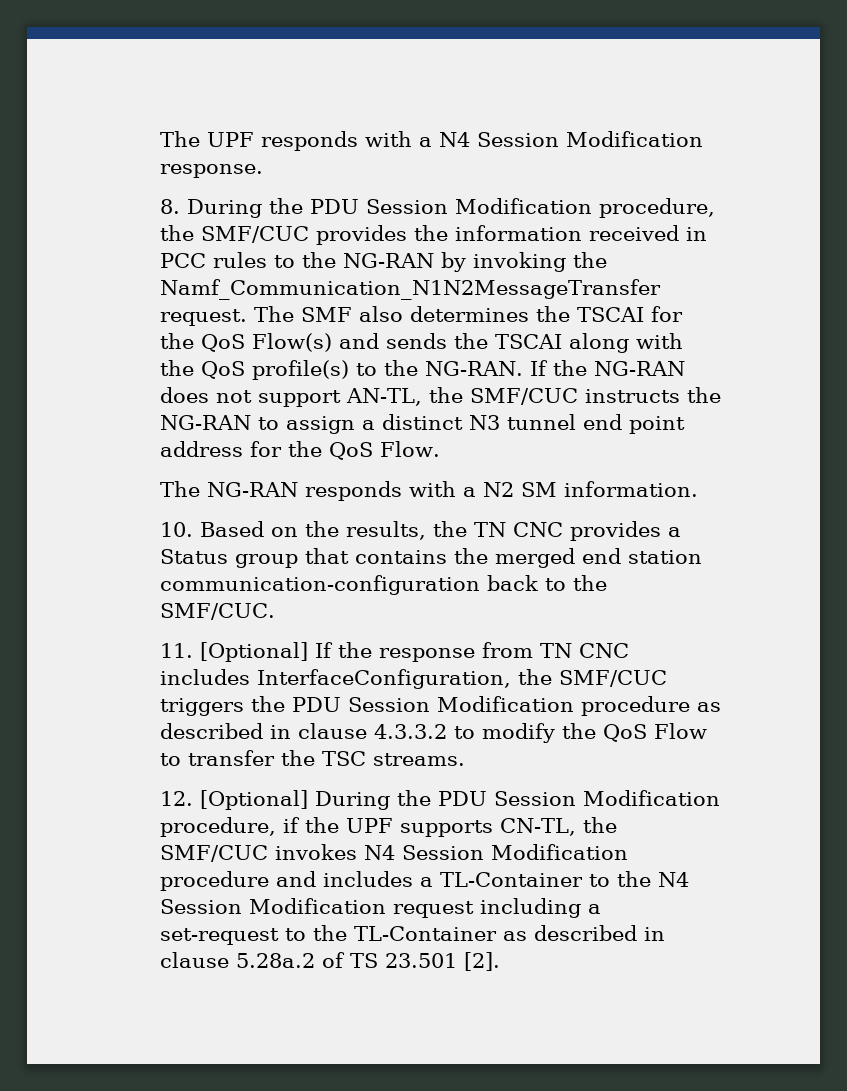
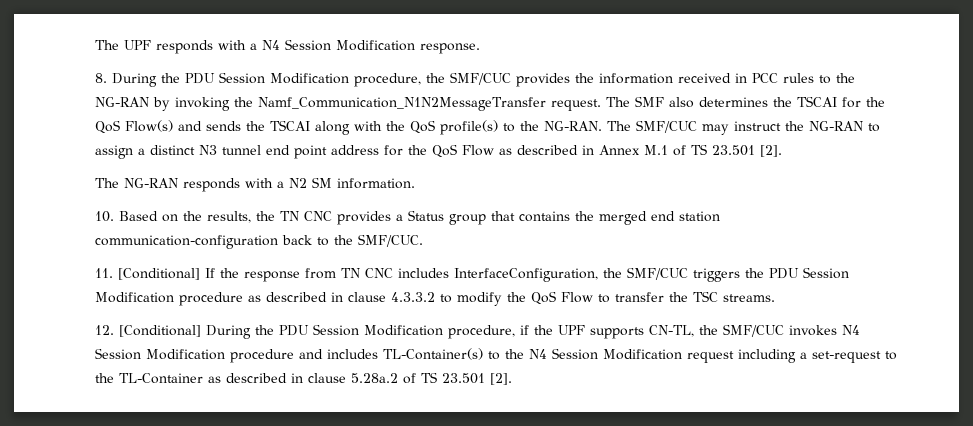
- If the NG-RAN does not support AN-TL, the SMF/CUC instructs the NG-RAN to assign a distinct N3 tunnel end point address for the QoS Flow.
+ The SMF/CUC may instruct the NG-RAN to assign a distinct N3 tunnel end point address for the QoS Flow as described in Annex M.1 of TS 23.501 [2].
- 11. [Optional] If the response from TN CNC includes InterfaceConfiguration, the SMF/CUC triggers the PDU Session Modification procedure as described in clause 4.3.3.2 to modify the QoS Flow to transfer the TSC streams.
+ 11. [Conditional] If the response from TN CNC includes InterfaceConfiguration, the SMF/CUC triggers the PDU Session Modification procedure as described in clause 4.3.3.2 to modify the QoS Flow to transfer the TSC streams.
- 12. [Optional] During the PDU Session Modification procedure, if the UPF supports CN-TL, the SMF/CUC invokes N4 Session Modification procedure and includes a TL-Container to the N4 Session Modification request including a set-request to the TL-Container as described in clause 5.28a.2 of TS 23.501 [2].
+ 12. [Conditional] During the PDU Session Modification procedure, if the UPF supports CN-TL, the SMF/CUC invokes N4 Session Modification procedure and includes TL-Container(s) to the N4 Session Modification request including a set-request to the TL-Container as described in clause 5.28a.2 of TS 23.501 [2].

